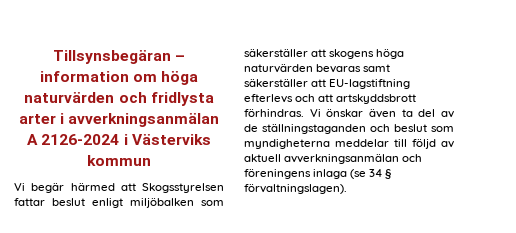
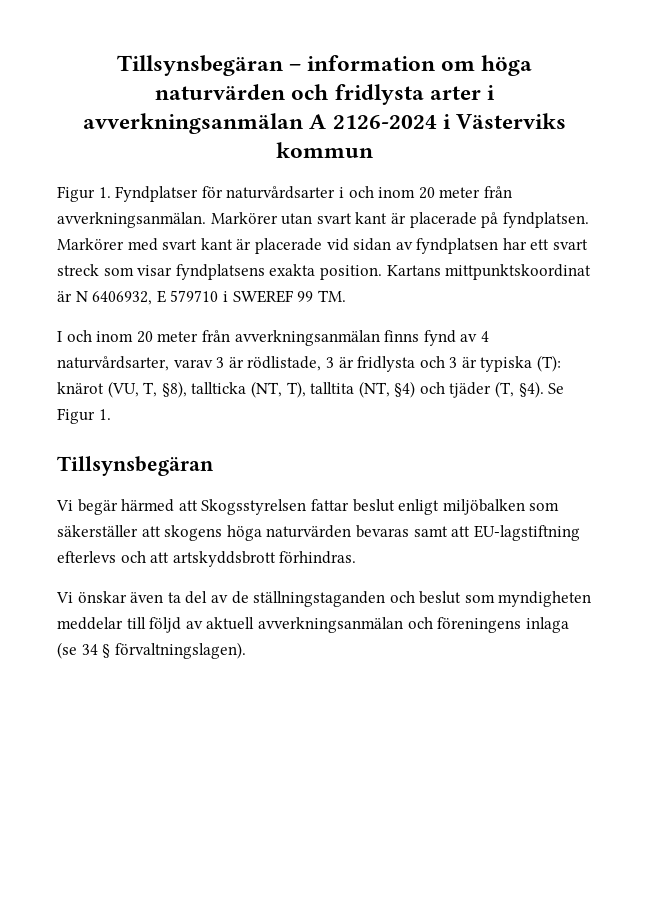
+ Figur 1. Fyndplatser för naturvårdsarter i och inom 20 meter från avverkningsanmälan. Markörer utan svart kant är placerade på fyndplatsen. Markörer med svart kant är placerade vid sidan av fyndplatsen har ett svart streck som visar fyndplatsens exakta position. Kartans mittpunktskoordinat är N 6406932, E 579710 i SWEREF 99 TM.
+ I och inom 20 meter från avverkningsanmälan finns fynd av 4 naturvårdsarter, varav 3 är rödlistade, 3 är fridlysta och 3 är typiska (T): knärot (VU, T, §8), tallticka (NT, T), talltita (NT, §4) och tjäder (T, §4). Se Figur 1.
+ Tillsynsbegäran
- Vi begär härmed att Skogsstyrelsen fattar beslut enligt miljöbalken som säkerställer att skogens höga naturvärden bevaras samt säkerställer att EU-lagstiftning efterlevs och att artskyddsbrott förhindras. Vi önskar även ta del av de ställningstaganden och beslut som myndigheterna meddelar till följd av aktuell avverkningsanmälan och föreningens inlaga (se 34 § förvaltningslagen).
+ Vi begär härmed att Skogsstyrelsen fattar beslut enligt miljöbalken som säkerställer att skogens höga naturvärden bevaras samt att EU-lagstiftning efterlevs och att artskyddsbrott förhindras.
+ Vi önskar även ta del av de ställningstaganden och beslut som myndigheten meddelar till följd av aktuell avverkningsanmälan och föreningens inlaga (se 34 § förvaltningslagen).

